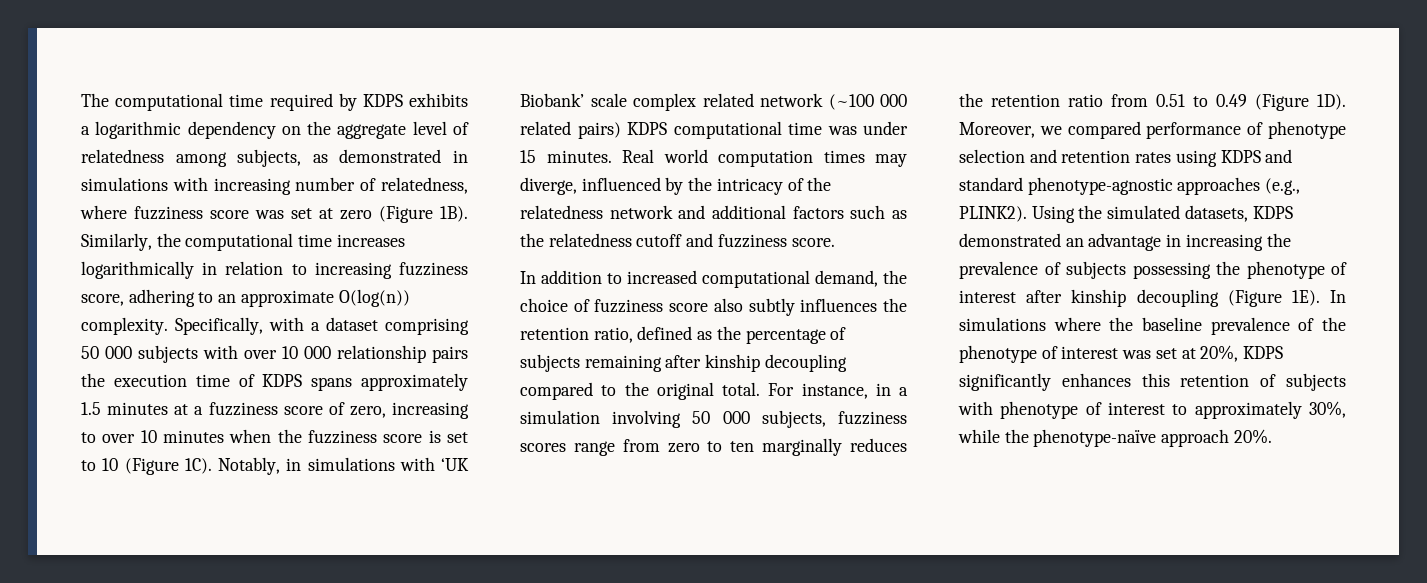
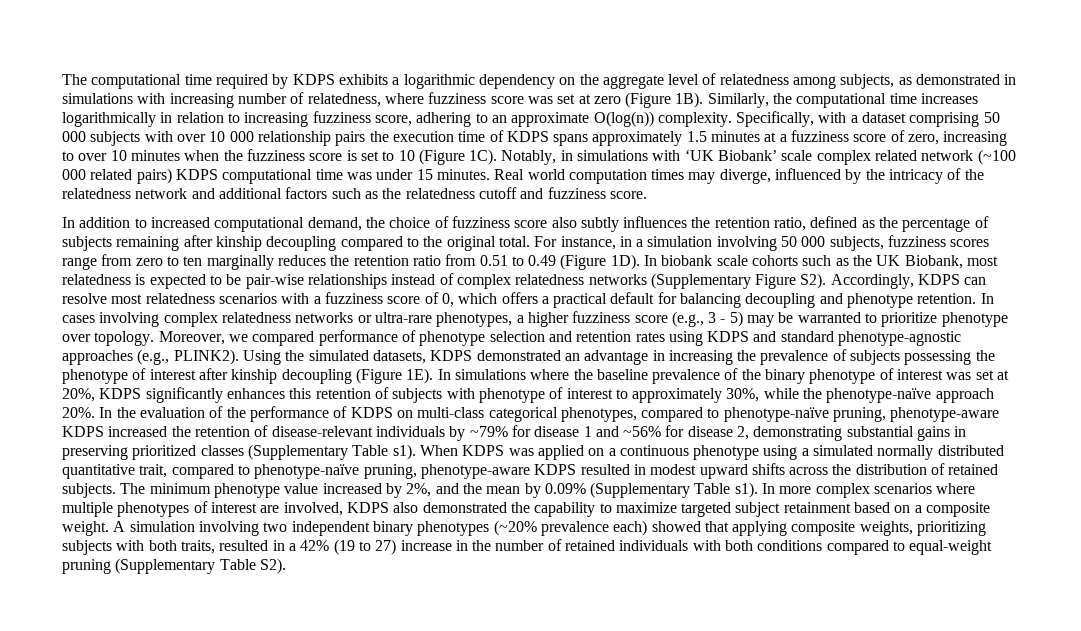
+ In biobank scale cohorts such as the UK Biobank, most relatedness is expected to be pair-wise relationships instead of complex relatedness networks (Supplementary Figure S2). Accordingly, KDPS can resolve most relatedness scenarios with a fuzziness score of 0, which offers a practical default for balancing decoupling and phenotype retention. In cases involving complex relatedness networks or ultra-rare phenotypes, a higher fuzziness score (e.g., 3 - 5) may be warranted to prioritize phenotype over topology.
- In simulations where the baseline prevalence of the phenotype of interest was set at 20%, KDPS significantly enhances this retention of subjects with phenotype of interest to approximately 30%, while the phenotype-naïve approach 20%.
+ In simulations where the baseline prevalence of the binary phenotype of interest was set at 20%, KDPS significantly enhances this retention of subjects with phenotype of interest to approximately 30%, while the phenotype-naïve approach 20%.
+ In the evaluation of the performance of KDPS on multi-class categorical phenotypes, compared to phenotype-naïve pruning, phenotype-aware KDPS increased the retention of disease-relevant individuals by ~79% for disease 1 and ~56% for disease 2, demonstrating substantial gains in preserving prioritized classes (Supplementary Table s1). When KDPS was applied on a continuous phenotype using a simulated normally distributed quantitative trait, compared to phenotype-naïve pruning, phenotype-aware KDPS resulted in modest upward shifts across the distribution of retained subjects. The minimum phenotype value increased by 2%, and the mean by 0.09% (Supplementary Table s1). In more complex scenarios where multiple phenotypes of interest are involved, KDPS also demonstrated the capability to maximize targeted subject retainment based on a composite weight. A simulation involving two independent binary phenotypes (~20% prevalence each) showed that applying composite weights, prioritizing subjects with both traits, resulted in a 42% (19 to 27) increase in the number of retained individuals with both conditions compared to equal-weight pruning (Supplementary Table S2).

